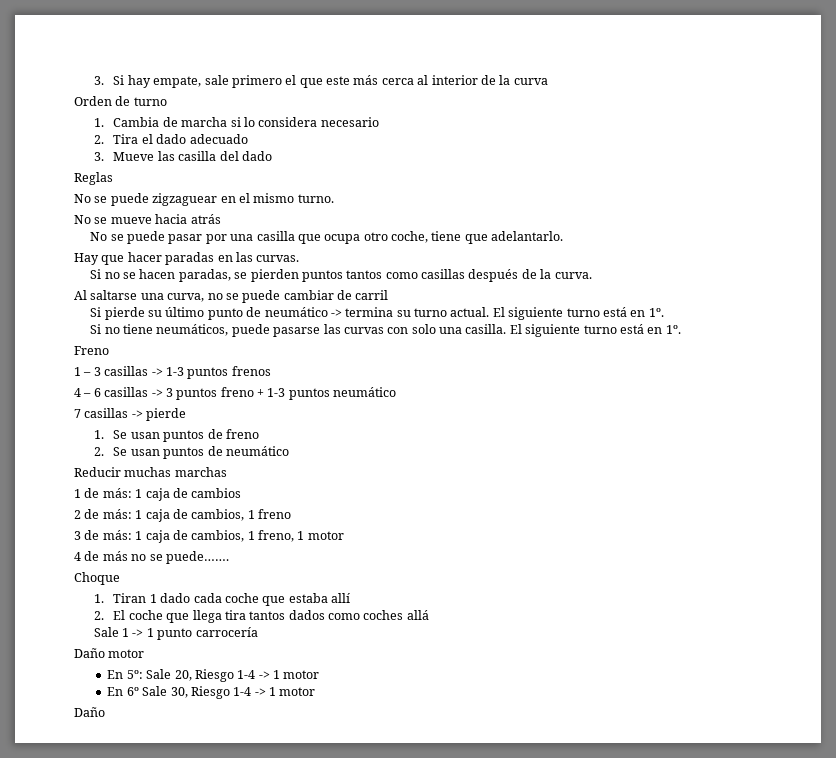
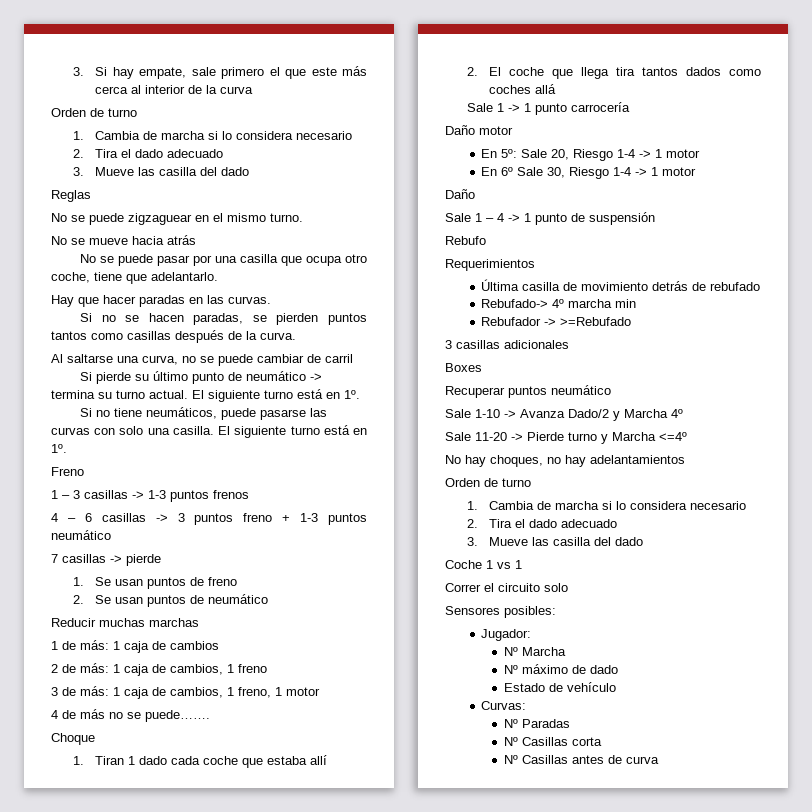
+ Sale 1 – 4 -> 1 punto de suspensión
+ Rebufo
+ Requerimientos
+ Última casilla de movimiento detrás de rebufado
+ Rebufado-> 4º marcha min
+ Rebufador -> >=Rebufado
+ 3 casillas adicionales
+ Boxes
+ Recuperar puntos neumático
+ Sale 1-10 -> Avanza Dado/2 y Marcha 4º
+ Sale 11-20 -> Pierde turno y Marcha <=4º
+ No hay choques, no hay adelantamientos
+ Orden de turno
+ 1. Cambia de marcha si lo considera necesario
+ 2. Tira el dado adecuado
+ 3. Mueve las casilla del dado
+ Coche 1 vs 1
+ Correr el circuito solo
+ Sensores posibles:
+ Jugador:
+ Nº Marcha
+ Nº máximo de dado
+ Estado de vehículo
+ Curvas:
+ Nº Paradas
+ Nº Casillas corta
+ Nº Casillas antes de curva

